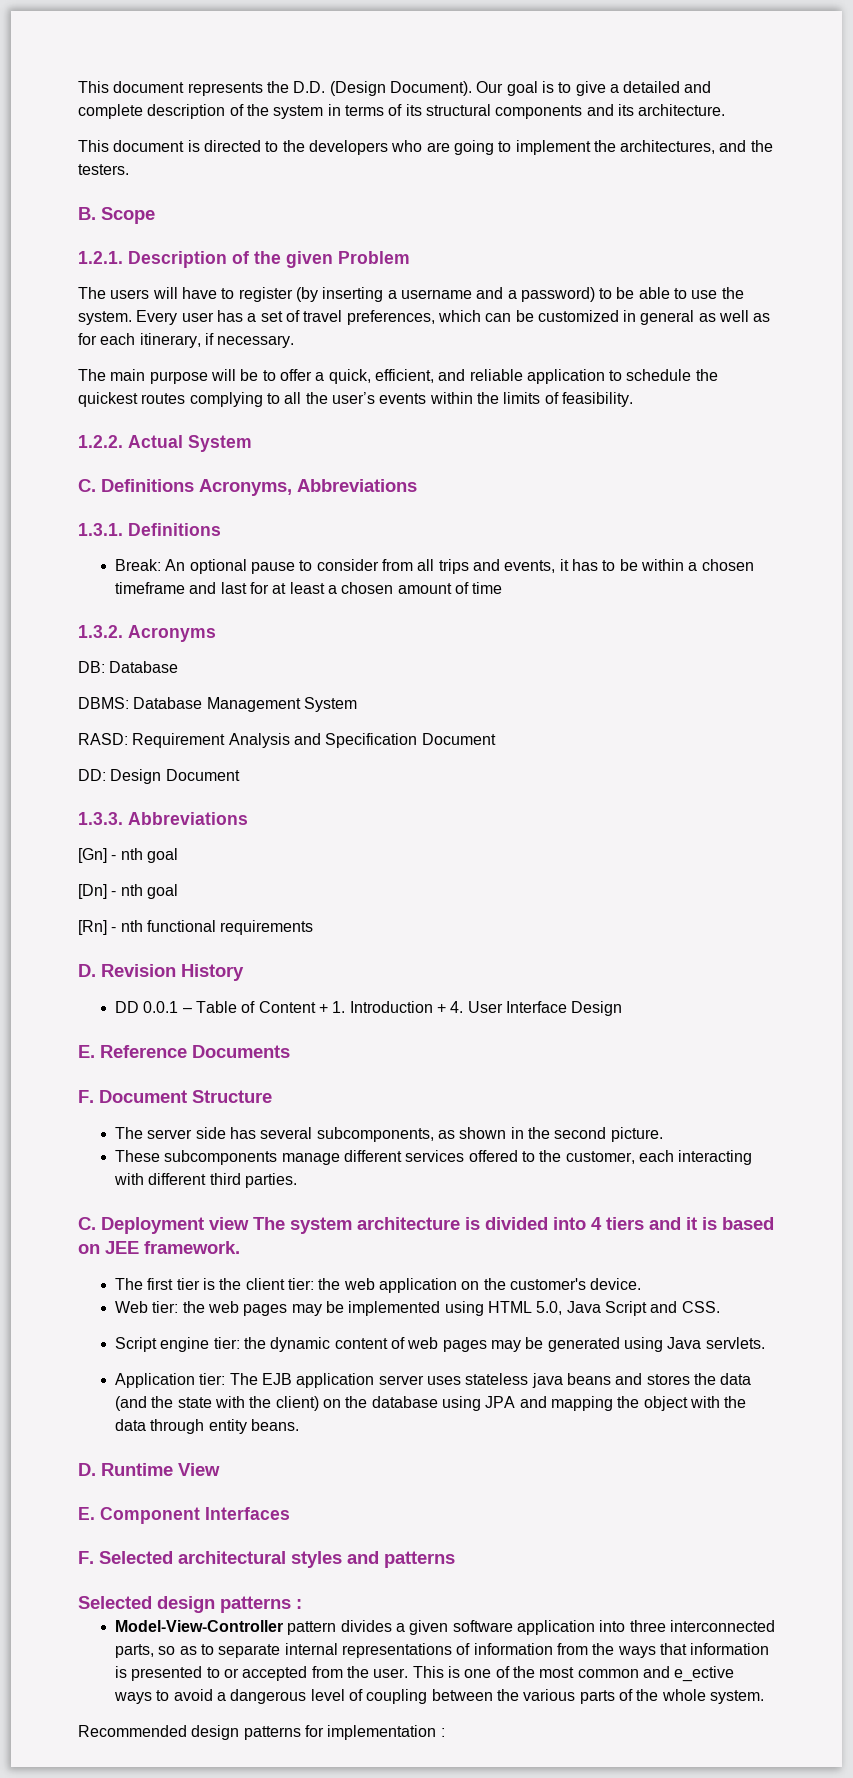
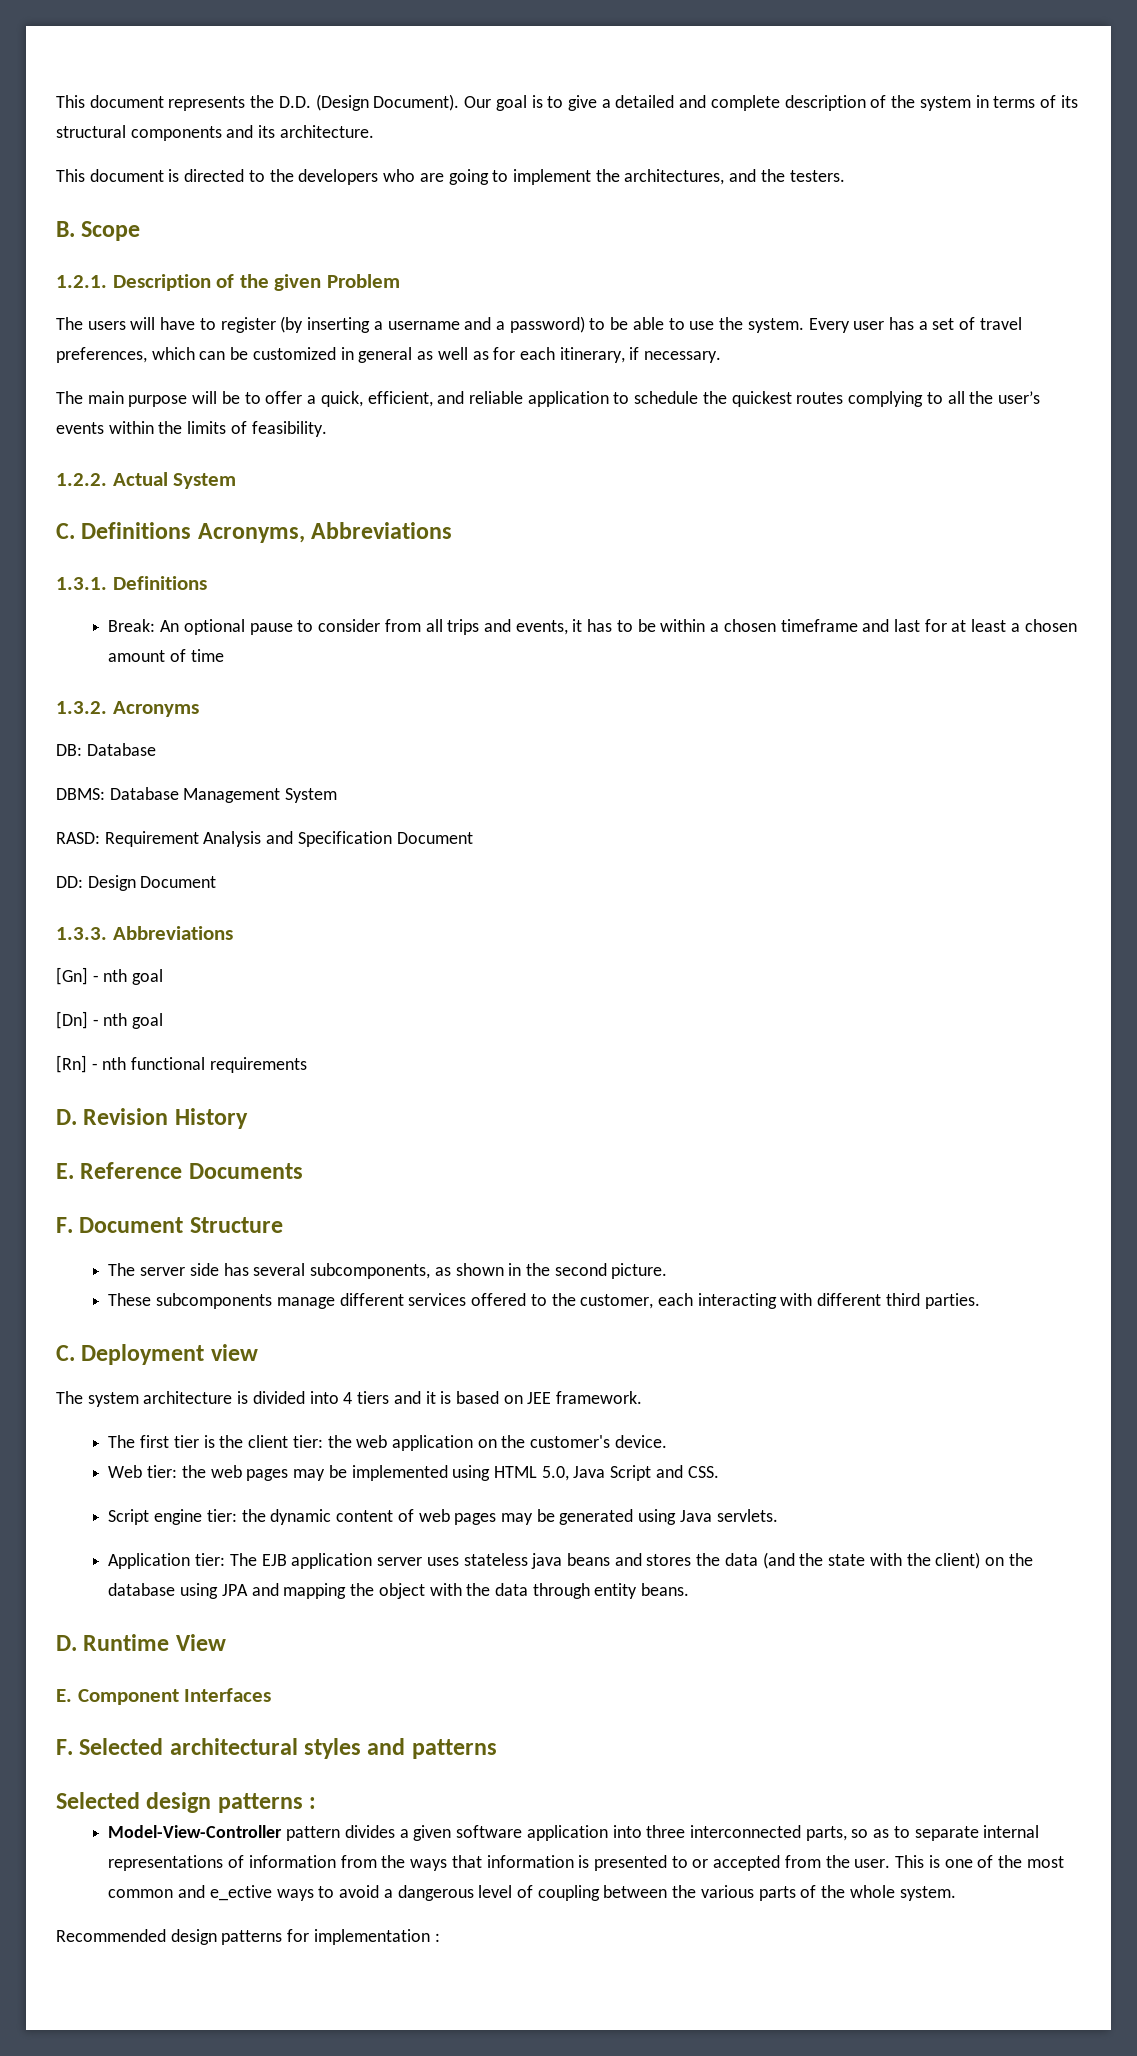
- DD 0.0.1 – Table of Content + 1. Introduction + 4. User Interface Design
- C. Deployment view The system architecture is divided into 4 tiers and it is based on JEE framework.
+ C. Deployment view
+ The system architecture is divided into 4 tiers and it is based on JEE framework.

